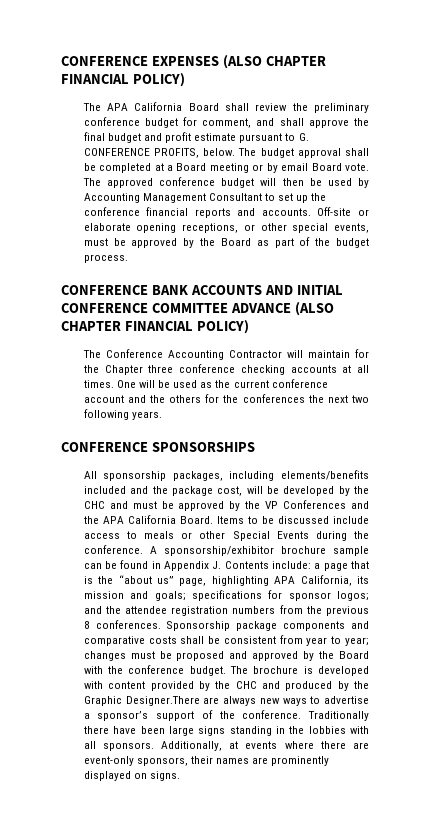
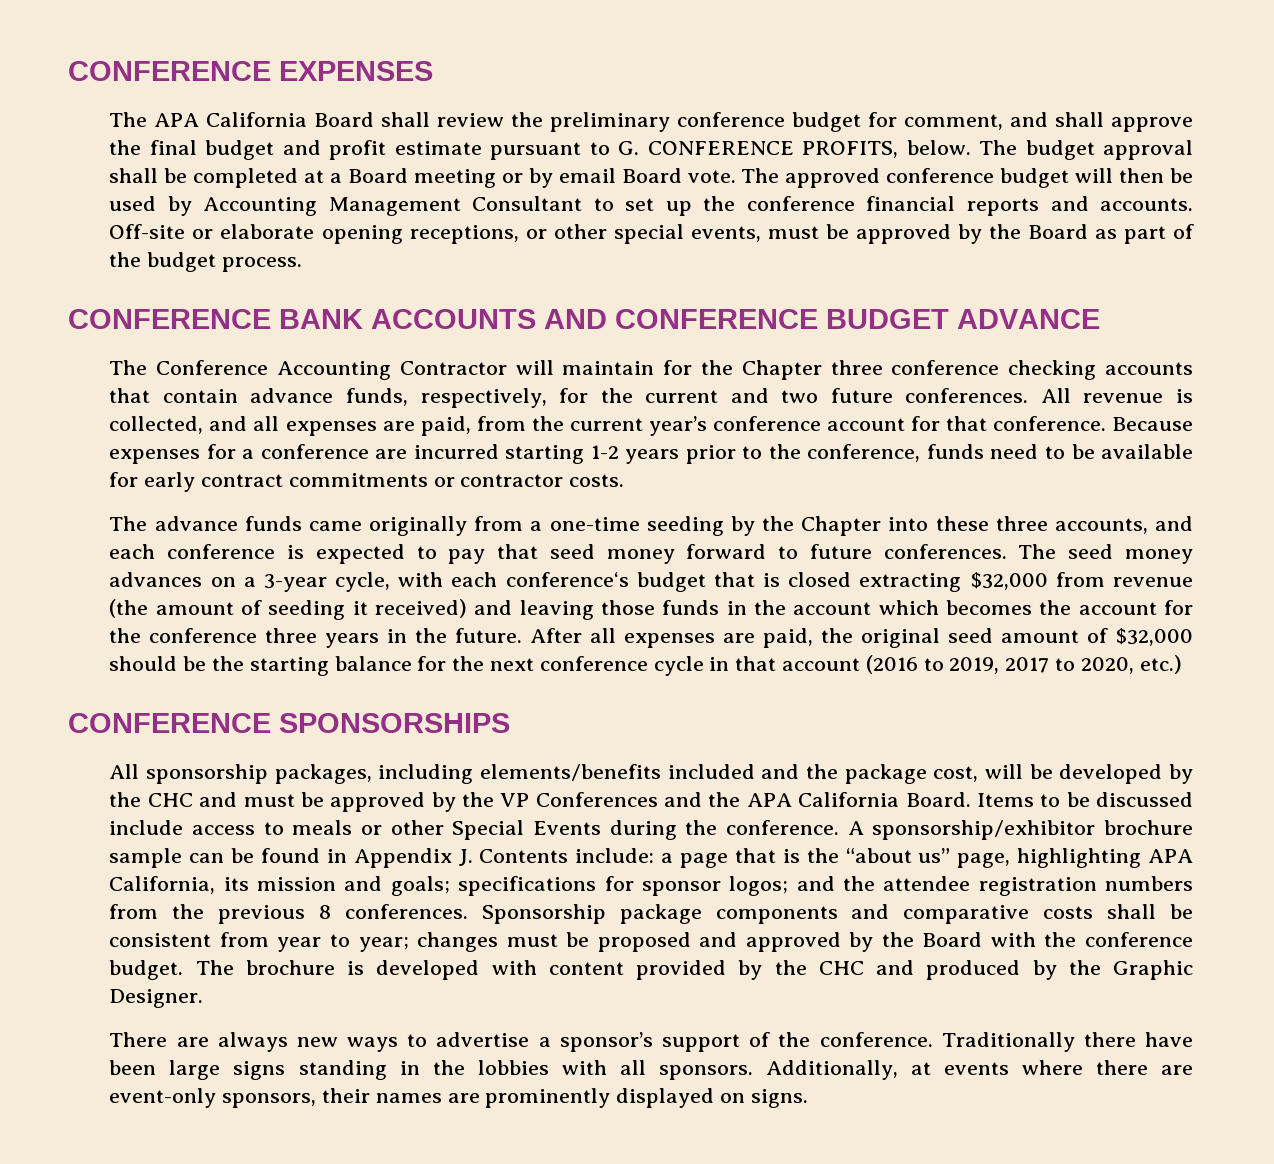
- CONFERENCE EXPENSES (ALSO CHAPTER FINANCIAL POLICY)
+ CONFERENCE EXPENSES
- CONFERENCE BANK ACCOUNTS AND INITIAL CONFERENCE COMMITTEE ADVANCE (ALSO CHAPTER FINANCIAL POLICY)
+ CONFERENCE BANK ACCOUNTS AND CONFERENCE BUDGET ADVANCE
- The Conference Accounting Contractor will maintain for the Chapter three conference checking accounts at all times. One will be used as the current conference account and the others for the conferences the next two following years.
+ The Conference Accounting Contractor will maintain for the Chapter three conference checking accounts that contain advance funds, respectively, for the current and two future conferences. All revenue is collected, and all expenses are paid, from the current year’s conference account for that conference. Because expenses for a conference are incurred starting 1-2 years prior to the conference, funds need to be available for early contract commitments or contractor costs.
+ The advance funds came originally from a one-time seeding by the Chapter into these three accounts, and each conference is expected to pay that seed money forward to future conferences. The seed money advances on a 3-year cycle, with each conference‘s budget that is closed extracting $32,000 from revenue (the amount of seeding it received) and leaving those funds in the account which becomes the account for the conference three years in the future. After all expenses are paid, the original seed amount of $32,000 should be the starting balance for the next conference cycle in that account (2016 to 2019, 2017 to 2020, etc.)
- The brochure is developed with content provided by the CHC and produced by the Graphic Designer.There are always new ways to advertise a sponsor’s support of the conference.
+ The brochure is developed with content provided by the CHC and produced by the Graphic Designer.
+ There are always new ways to advertise a sponsor’s support of the conference.

